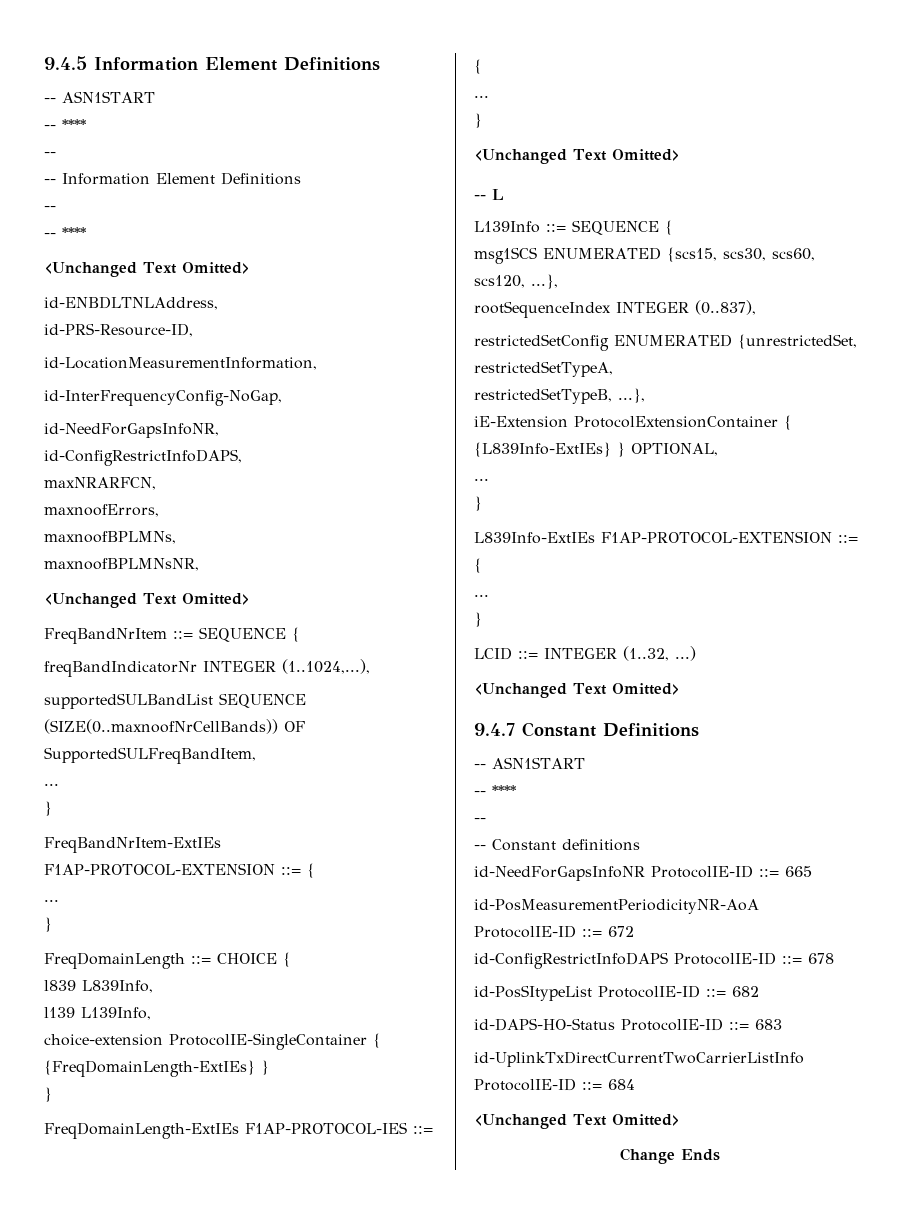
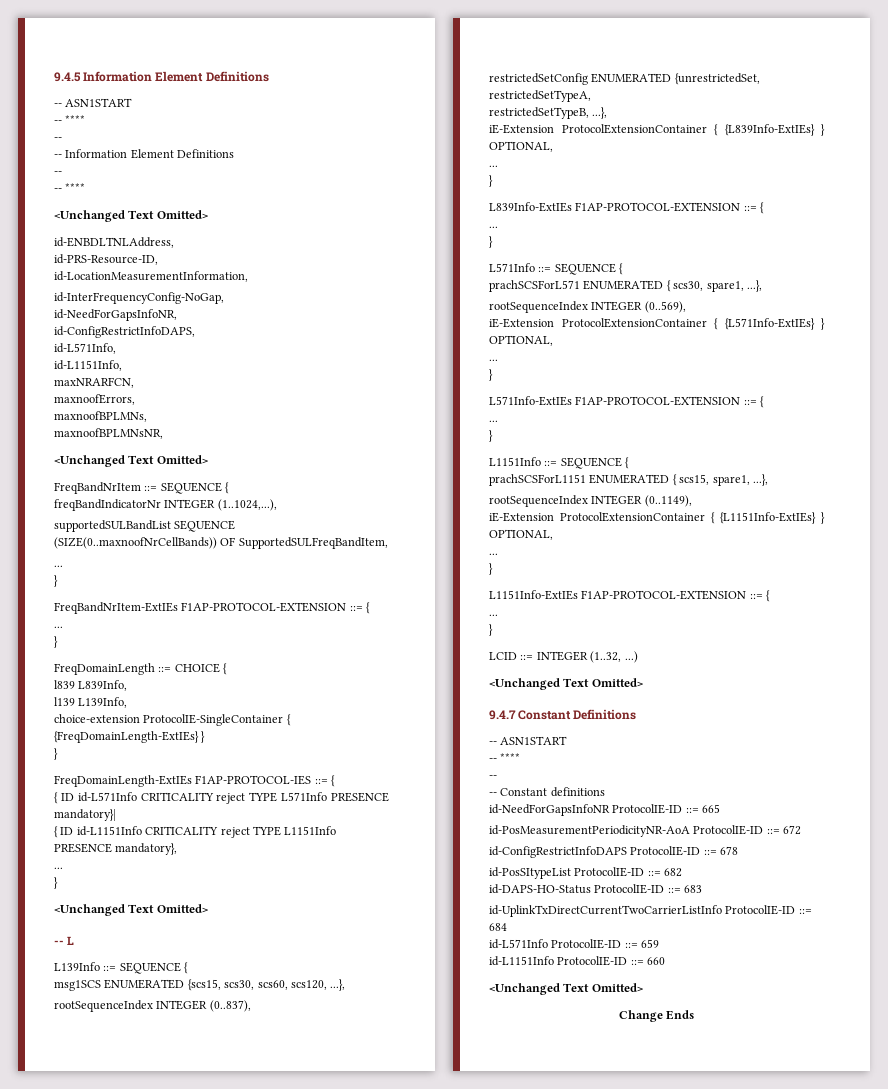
+ id-L571Info,
+ id-L1151Info,
+ { ID id-L571Info CRITICALITY reject TYPE L571Info PRESENCE mandatory}|
+ { ID id-L1151Info CRITICALITY reject TYPE L1151Info PRESENCE mandatory},
+ L571Info ::= SEQUENCE {
+ prachSCSForL571 ENUMERATED { scs30, spare1, ...},
+ rootSequenceIndex INTEGER (0..569),
+ iE-Extension ProtocolExtensionContainer { {L571Info-ExtIEs} } OPTIONAL,
+ ...
+ }
+ L571Info-ExtIEs F1AP-PROTOCOL-EXTENSION ::= {
+ ...
+ }
+ L1151Info ::= SEQUENCE {
+ prachSCSForL1151 ENUMERATED { scs15, spare1, ...},
+ rootSequenceIndex INTEGER (0..1149),
+ iE-Extension ProtocolExtensionContainer { {L1151Info-ExtIEs} } OPTIONAL,
+ ...
+ }
+ L1151Info-ExtIEs F1AP-PROTOCOL-EXTENSION ::= {
+ ...
+ }
+ id-L571Info ProtocolIE-ID ::= 659
+ id-L1151Info ProtocolIE-ID ::= 660

